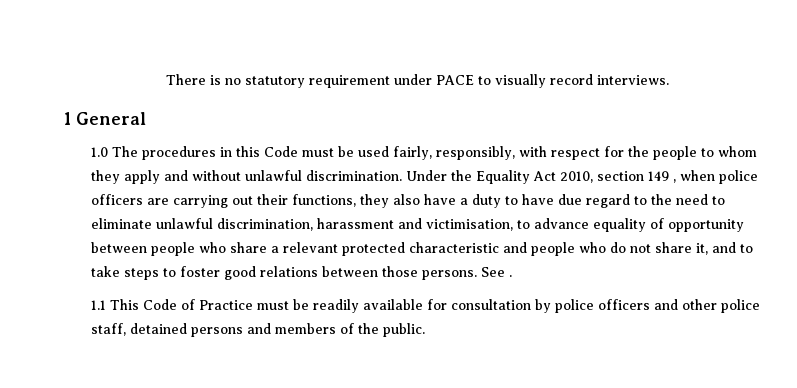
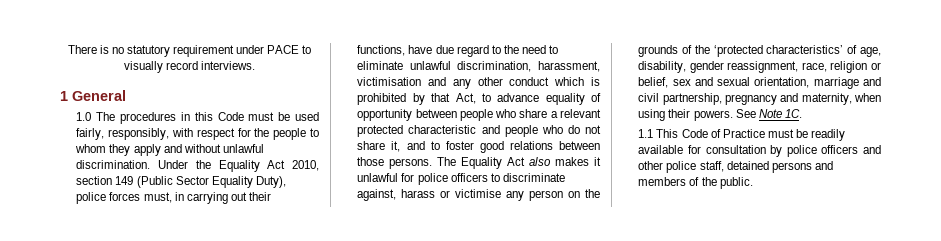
- Under the Equality Act 2010, section 149 , when police officers are carrying out their functions, they also have a duty to have due regard to the need to eliminate unlawful discrimination, harassment and victimisation, to advance equality of opportunity between people who share a relevant protected characteristic and people who do not share it, and to take steps to foster good relations between those persons.
+ Under the Equality Act 2010, section 149 (Public Sector Equality Duty), police forces must, in carrying out their functions, have due regard to the need to eliminate unlawful discrimination, harassment, victimisation and any other conduct which is prohibited by that Act, to advance equality of opportunity between people who share a relevant protected characteristic and people who do not share it, and to foster good relations between those persons.
- See .
+ The Equality Act also makes it unlawful for police officers to discriminate against, harass or victimise any person on the grounds of the ‘protected characteristics’ of age, disability, gender reassignment, race, religion or belief, sex and sexual orientation, marriage and civil partnership, pregnancy and maternity, when using their powers. See Note 1C.

